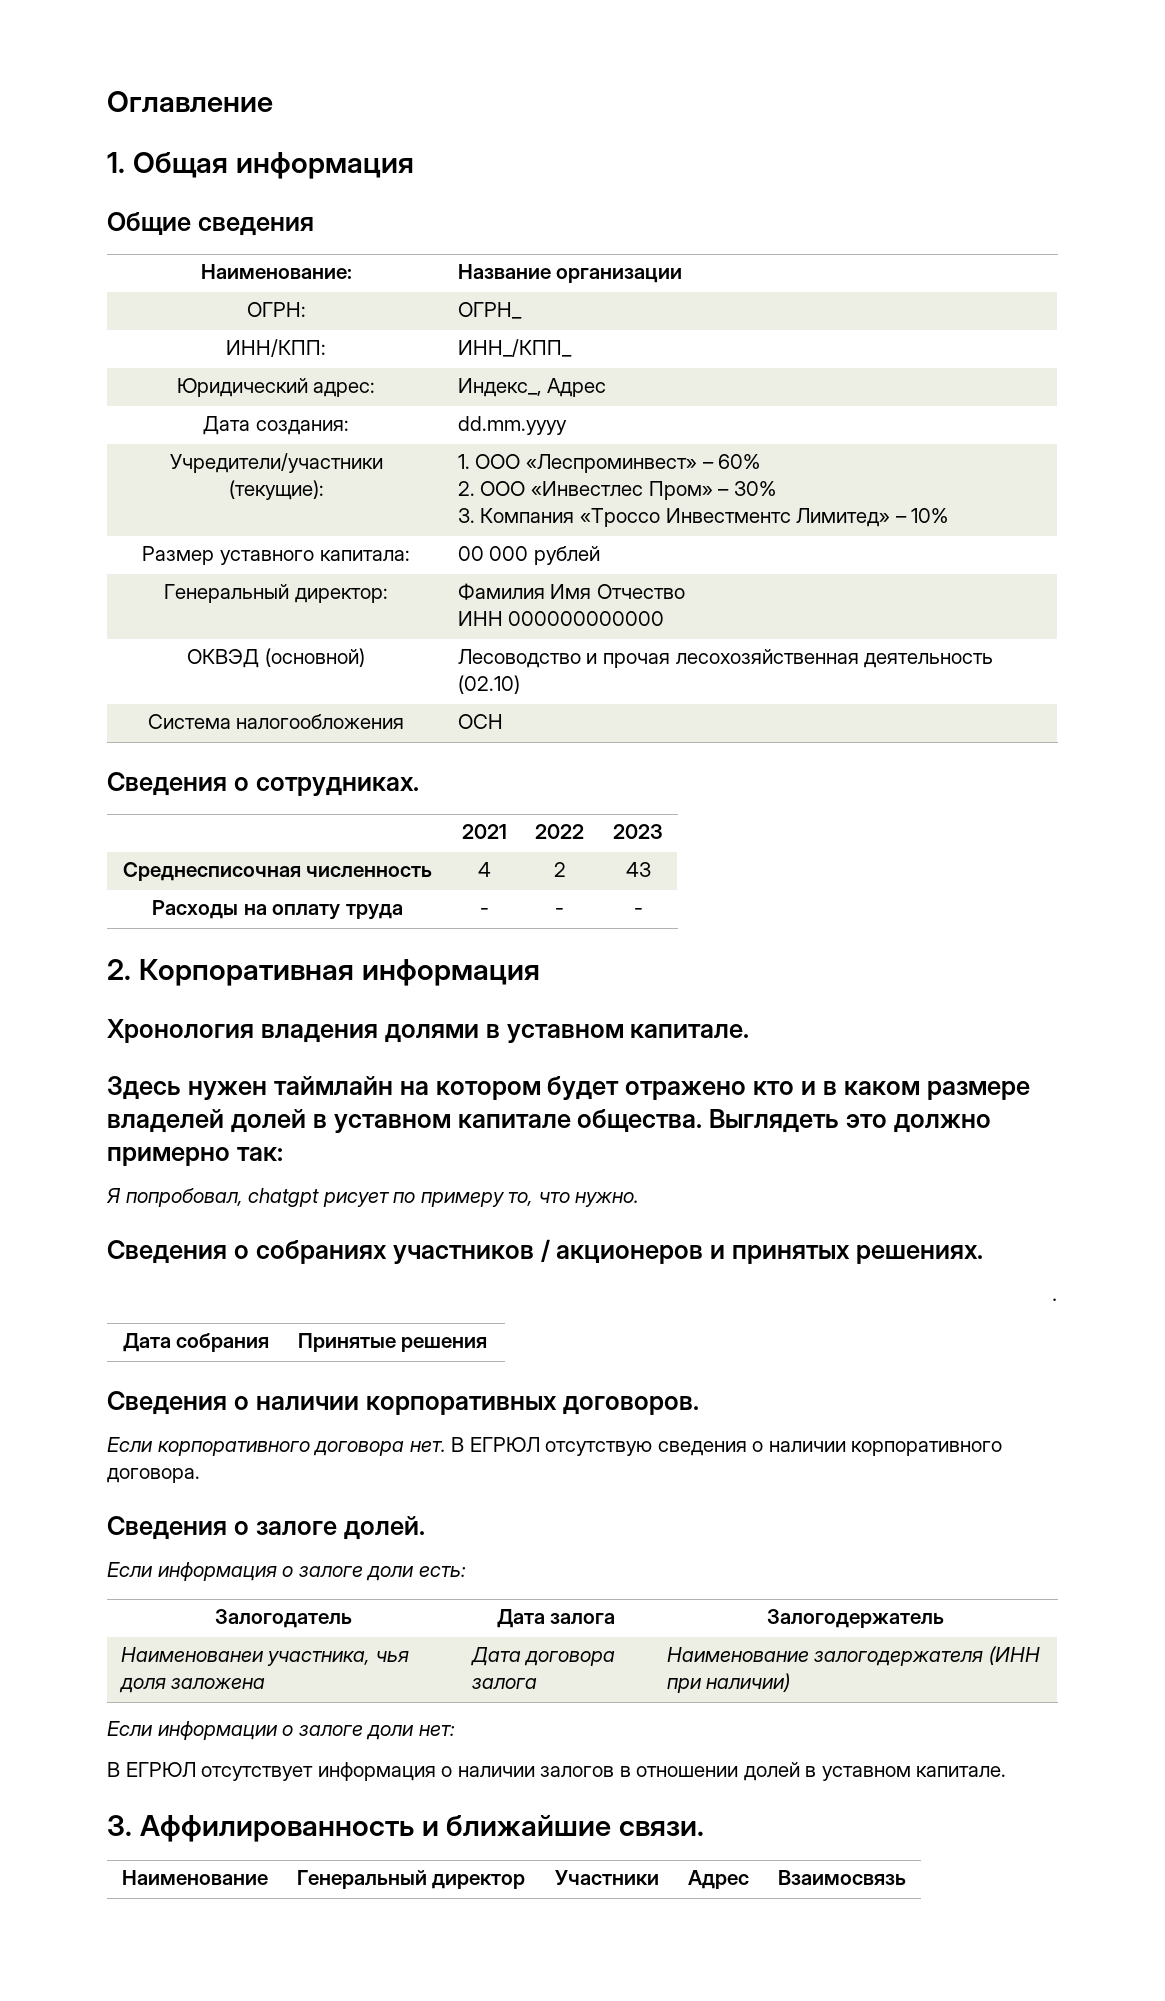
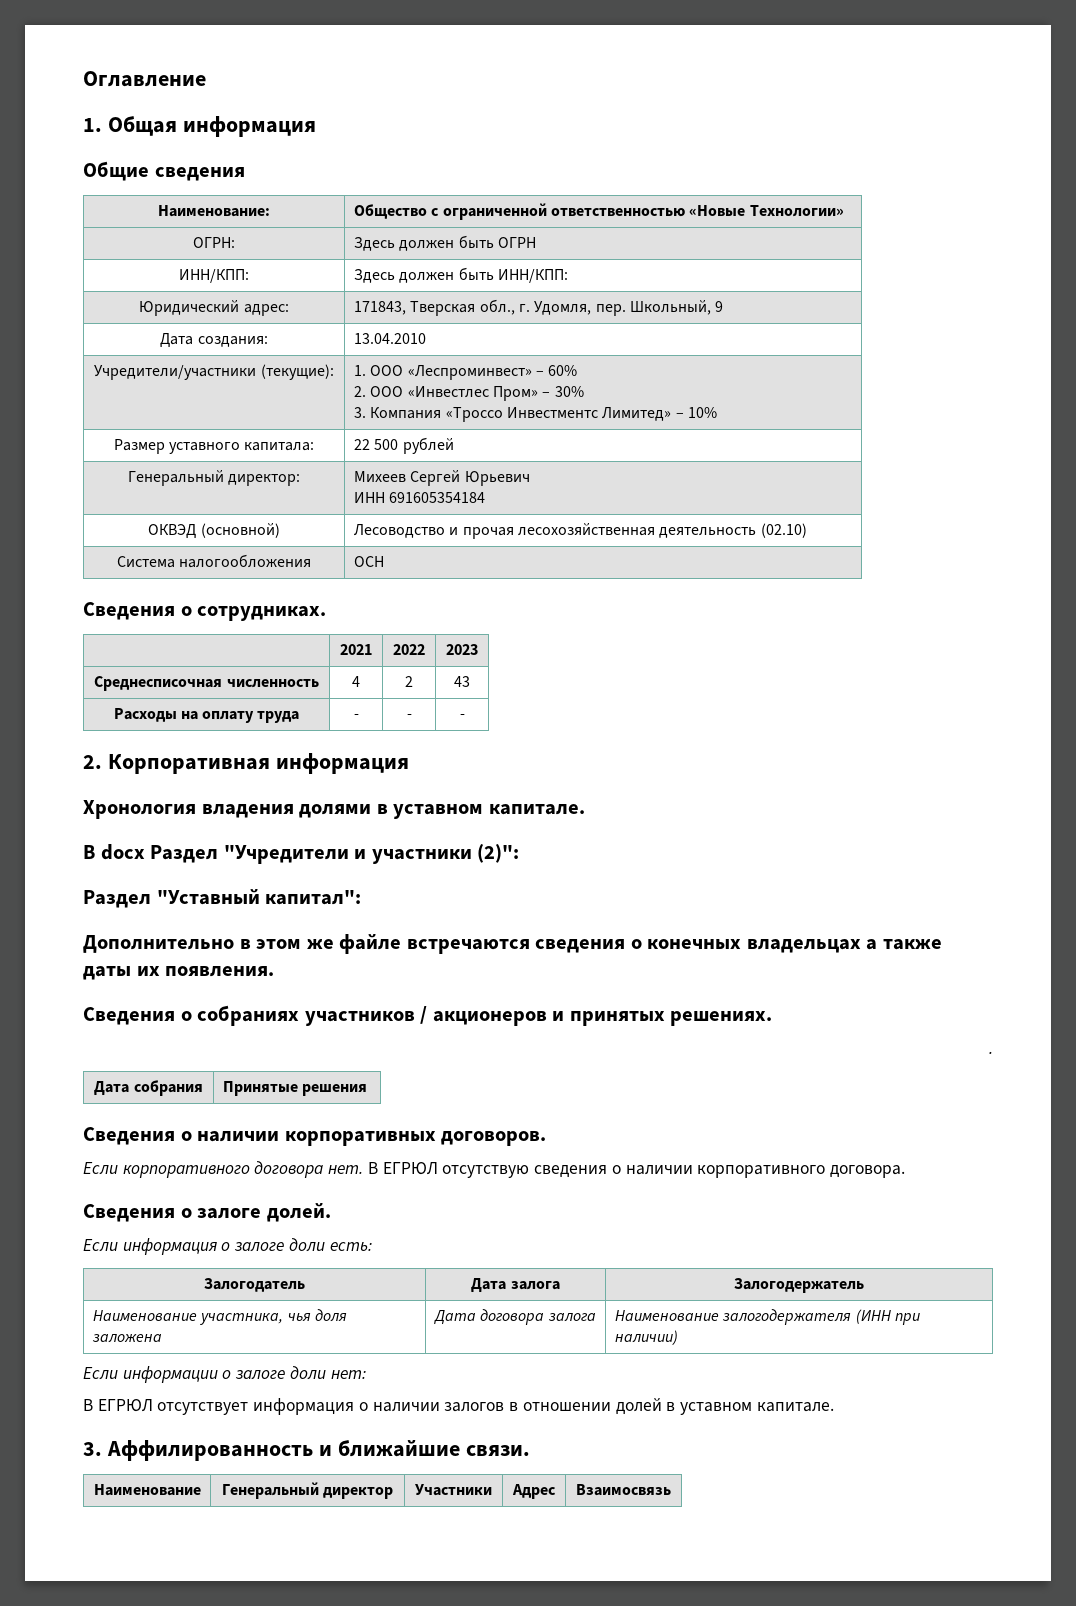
- Наименование: | Название организации
- ОГРН: | ОГРН_
- ИНН/КПП: | ИНН_/КПП_
- Юридический адрес: | Индекс_, Адрес
+ Наименование: | Общество с ограниченной ответственностью «Новые Технологии»
+ ОГРН: | Здесь должен быть ОГРН
+ ИНН/КПП: | Здесь должен быть ИНН/КПП:
+ Юридический адрес: | 171843, Тверская обл., г. Удомля, пер. Школьный, 9
- Дата создания: | dd.mm.yyyy
+ Дата создания: | 13.04.2010
- Размер уставного капитала: | 00 000 рублей
+ Размер уставного капитала: | 22 500 рублей
- Генеральный директор: | Фамилия Имя Отчество
- ИНН 000000000000
+ Генеральный директор: | Михеев Сергей Юрьевич
+ ИНН 691605354184
- Здесь нужен таймлайн на котором будет отражено кто и в каком размере владелей долей в уставном капитале общества. Выглядеть это должно примерно так:
- Я попробовал, chatgpt рисует по примеру то, что нужно.
+ В docx Раздел "Учредители и участники (2)":
+ Раздел "Уставный капитал":
+ Дополнительно в этом же файле встречаются сведения о конечных владельцах а также даты их появления.
- Наименованеи участника, чья доля заложена | Дата договора залога | Наименование залогодержателя (ИНН при наличии)
+ Наименование участника, чья доля заложена | Дата договора залога | Наименование залогодержателя (ИНН при наличии)

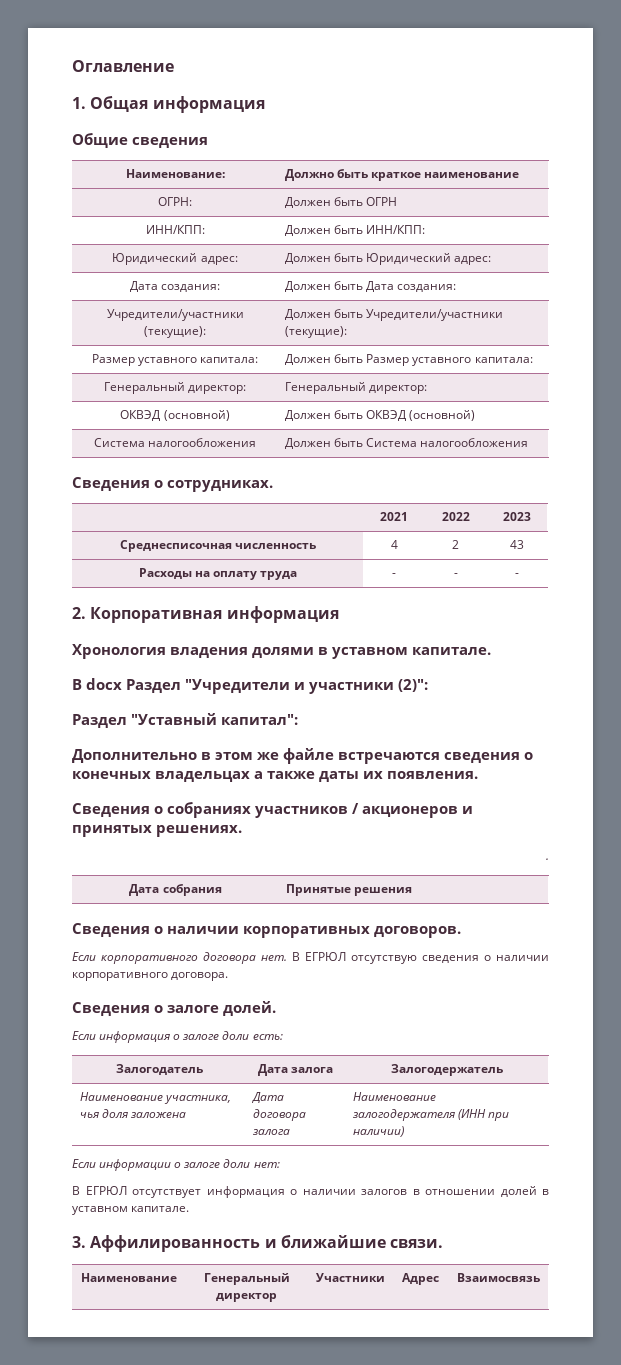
- Наименование: | Общество с ограниченной ответственностью «Новые Технологии»
+ Наименование: | Должно быть краткое наименование
- ОГРН: | Здесь должен быть ОГРН
+ ОГРН: | Должен быть ОГРН
- ИНН/КПП: | Здесь должен быть ИНН/КПП:
+ ИНН/КПП: | Должен быть ИНН/КПП:
- Юридический адрес: | 171843, Тверская обл., г. Удомля, пер. Школьный, 9
- Дата создания: | 13.04.2010
- Учредители/участники (текущие): | 1. ООО «Леспроминвест» – 60%
- 2. ООО «Инвестлес Пром» – 30%
- 3. Компания «Троссо Инвестментс Лимитед» – 10%
- Размер уставного капитала: | 22 500 рублей
- Генеральный директор: | Михеев Сергей Юрьевич
- ИНН 691605354184
- ОКВЭД (основной) | Лесоводство и прочая лесохозяйственная деятельность (02.10)
- Система налогообложения | ОСН
+ Юридический адрес: | Должен быть Юридический адрес:
+ Дата создания: | Должен быть Дата создания:
+ Учредители/участники (текущие): | Должен быть Учредители/участники (текущие):
+ Размер уставного капитала: | Должен быть Размер уставного капитала:
+ Генеральный директор: | Генеральный директор:
+ ОКВЭД (основной) | Должен быть ОКВЭД (основной)
+ Система налогообложения | Должен быть Система налогообложения

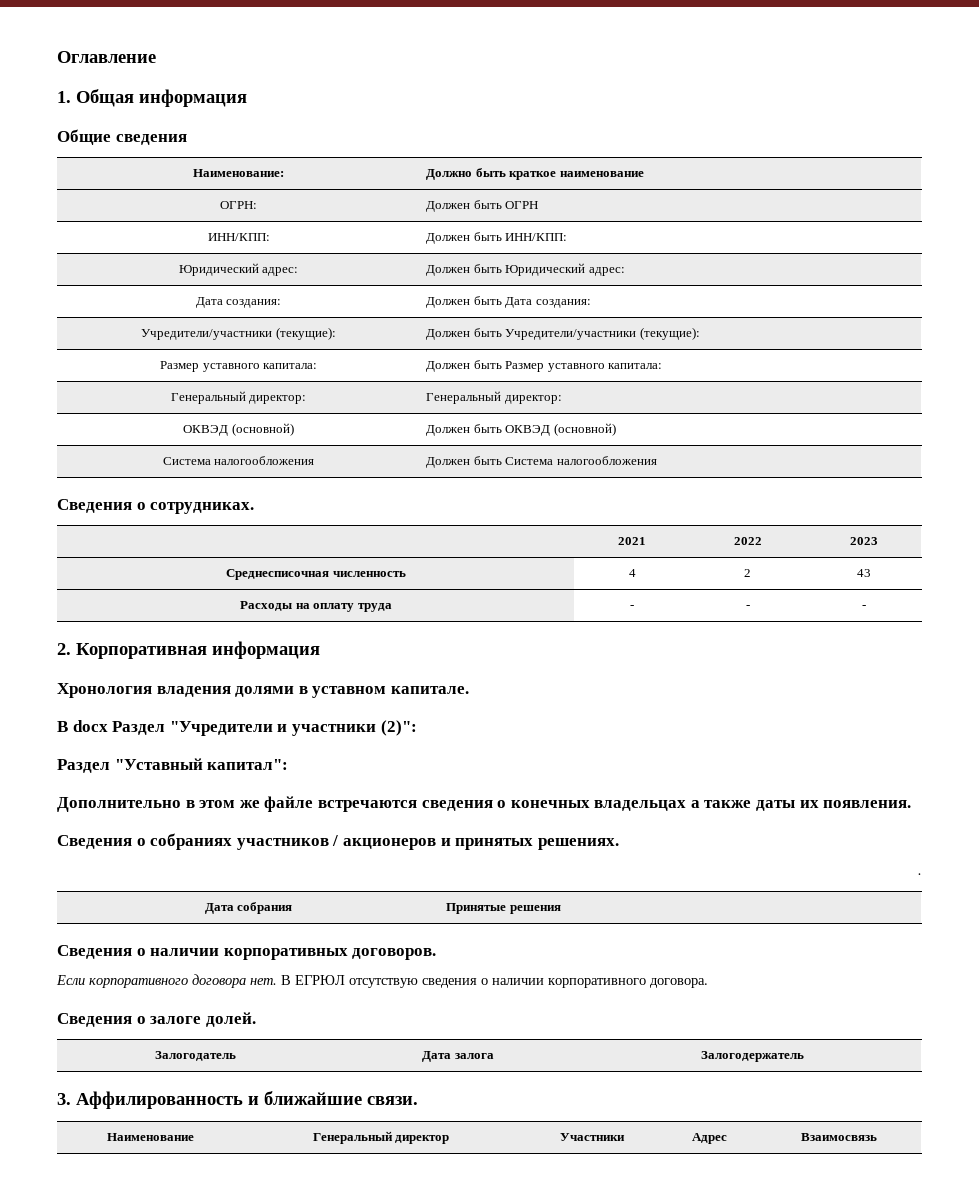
- Если информация о залоге доли есть:
  Залогодатель | Дата залога | Залогодержатель
- Наименование участника, чья доля заложена | Дата договора залога | Наименование залогодержателя (ИНН при наличии)
- Если информации о залоге доли нет:
- В ЕГРЮЛ отсутствует информация о наличии залогов в отношении долей в уставном капитале.

